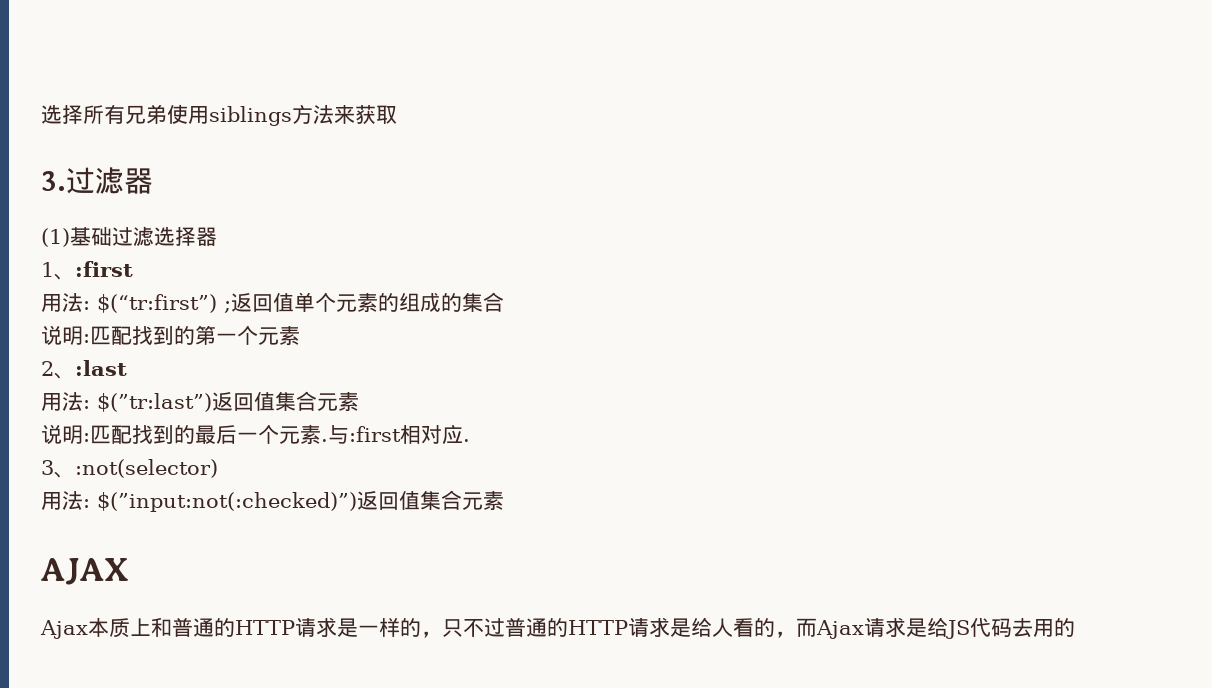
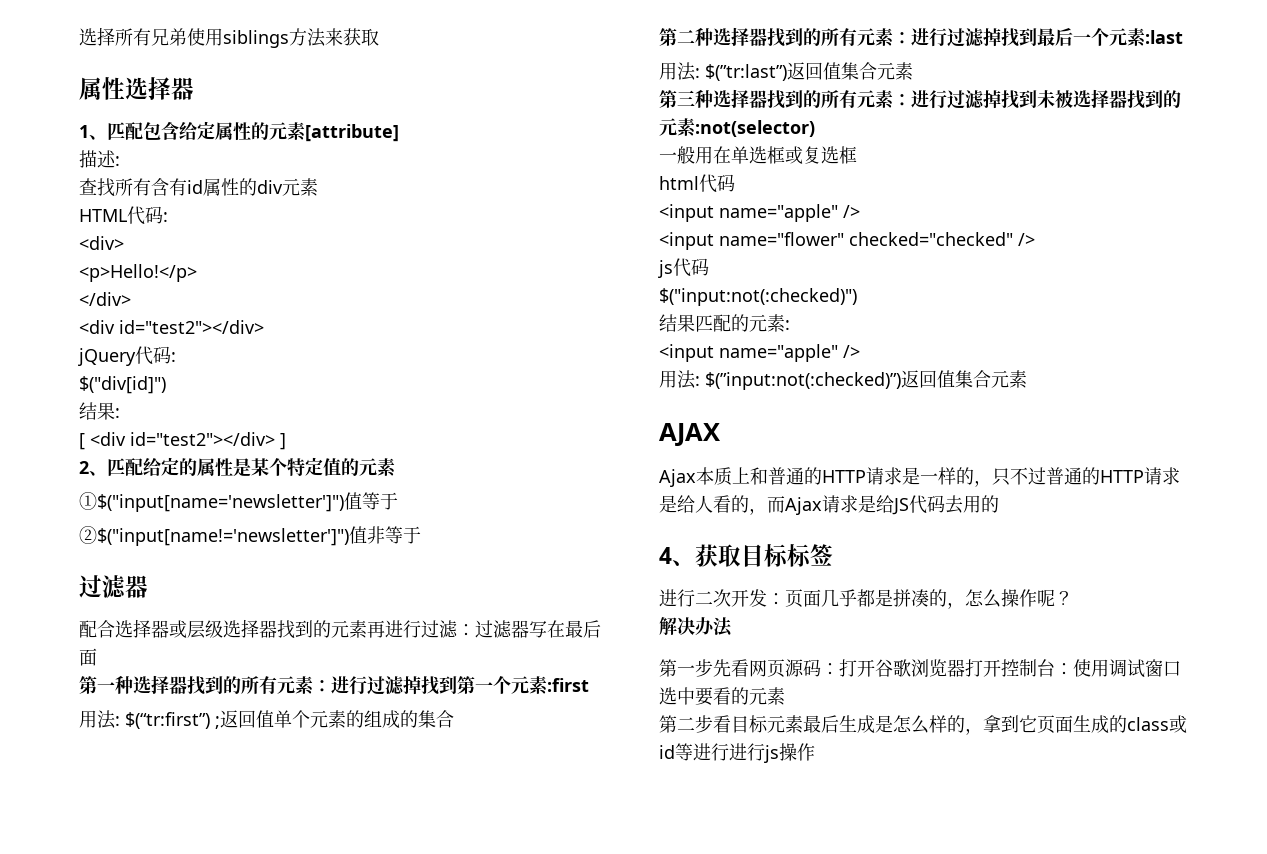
- 3.过滤器
- (1)基础过滤选择器
- 1、:first
+ 属性选择器
+ 1、匹配包含给定属性的元素[attribute]
+ 描述:
+ 查找所有含有id属性的div元素
+ HTML代码:
+ <div>
+ <p>Hello!</p>
+ </div>
+ <div id="test2"></div>
+ jQuery代码:
+ $("div[id]")
+ 结果:
+ [ <div id="test2"></div> ]
+ 2、匹配给定的属性是某个特定值的元素
+ ①$("input[name='newsletter']")值等于
+ ②$("input[name!='newsletter']")值非等于
+ 过滤器
+ 配合选择器或层级选择器找到的元素再进行过滤：过滤器写在最后面
+ 第一种选择器找到的所有元素：进行过滤掉找到第一个元素:first
- 说明:匹配找到的第一个元素
- 2、:last
+ 第二种选择器找到的所有元素：进行过滤掉找到最后一个元素:last
- 说明:匹配找到的最后一个元素.与:first相对应.
- 3、:not(selector)
+ 第三种选择器找到的所有元素：进行过滤掉找到未被选择器找到的元素:not(selector)
+ 一般用在单选框或复选框
+ html代码
+ <input name="apple" />
+ <input name="flower" checked="checked" />
+ js代码
+ $("input:not(:checked)")
+ 结果匹配的元素:
+ <input name="apple" />
+ 4、获取目标标签
+ 进行二次开发：页面几乎都是拼凑的，怎么操作呢？
+ 解决办法
+ 第一步先看网页源码：打开谷歌浏览器打开控制台：使用调试窗口选中要看的元素
+ 第二步看目标元素最后生成是怎么样的，拿到它页面生成的class或id等进行进行js操作

